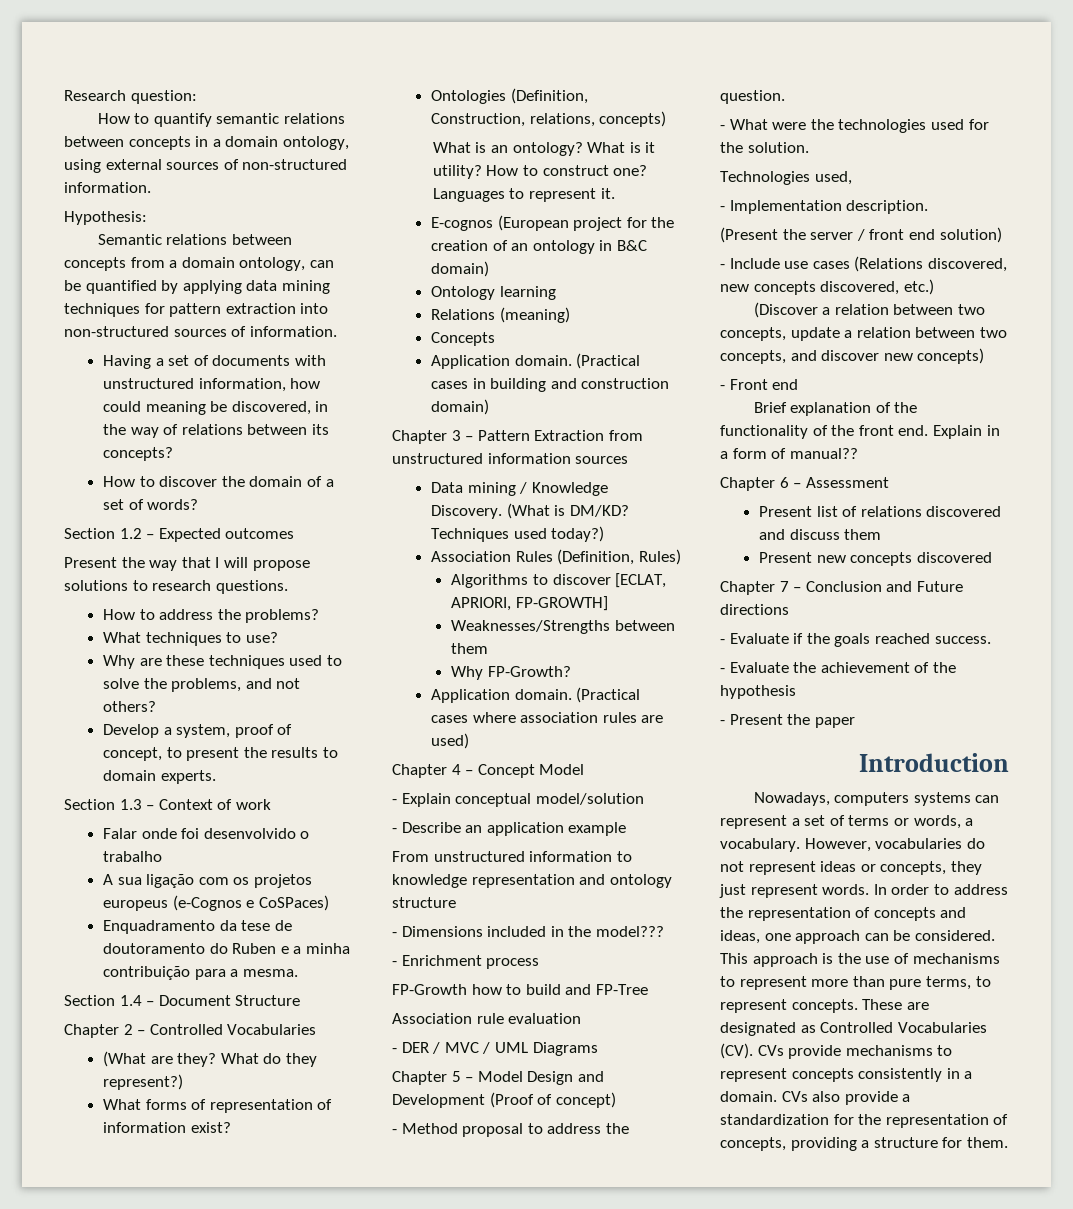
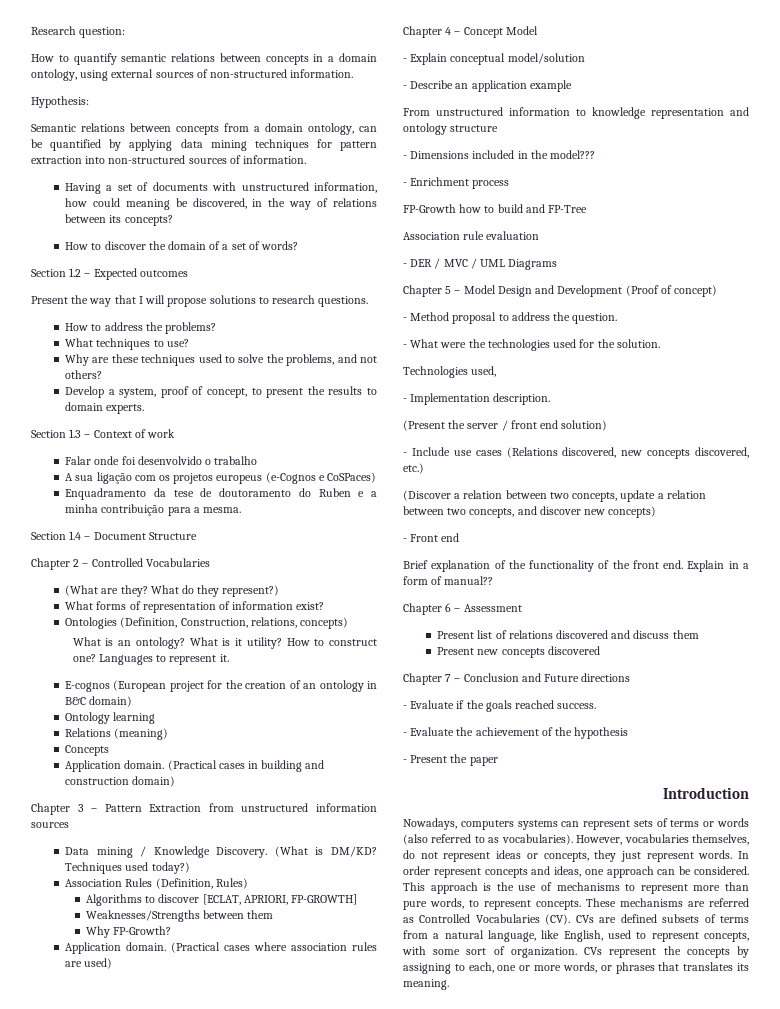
- Nowadays, computers systems can represent a set of terms or words, a vocabulary.
+ Nowadays, computers systems can represent sets of terms or words (also referred to as vocabularies).
- However, vocabularies do not represent ideas or concepts, they just represent words.
+ However, vocabularies themselves, do not represent ideas or concepts, they just represent words.
- In order to address the representation of concepts and ideas, one approach can be considered.
+ In order represent concepts and ideas, one approach can be considered.
- This approach is the use of mechanisms to represent more than pure terms, to represent concepts.
+ This approach is the use of mechanisms to represent more than pure words, to represent concepts.
- These are designated as Controlled Vocabularies (CV). CVs provide mechanisms to represent concepts consistently in a domain. CVs also provide a standardization for the representation of concepts, providing a structure for them.
+ These mechanisms are referred as Controlled Vocabularies (CV). CVs are defined subsets of terms from a natural language, like English, used to represent concepts, with some sort of organization. CVs represent the concepts by assigning to each, one or more words, or phrases that translates its meaning.

